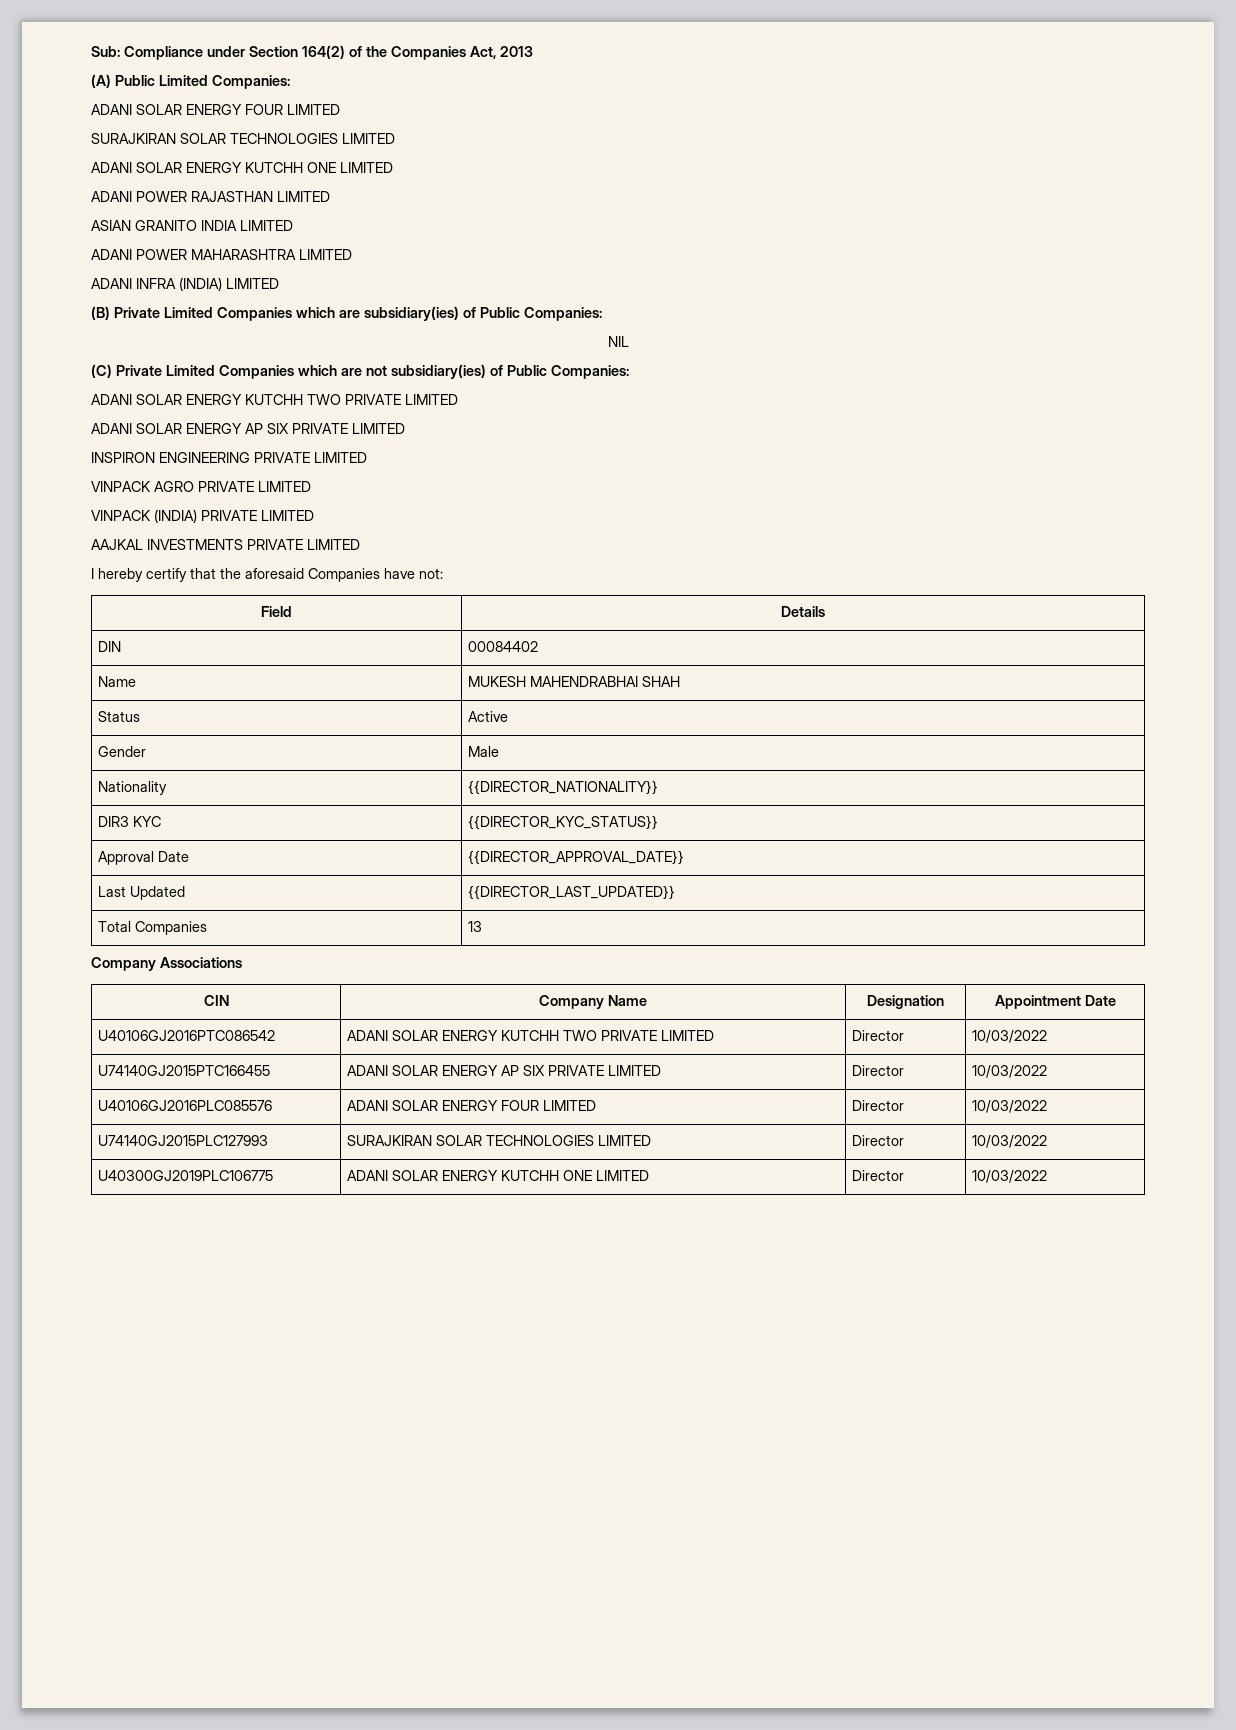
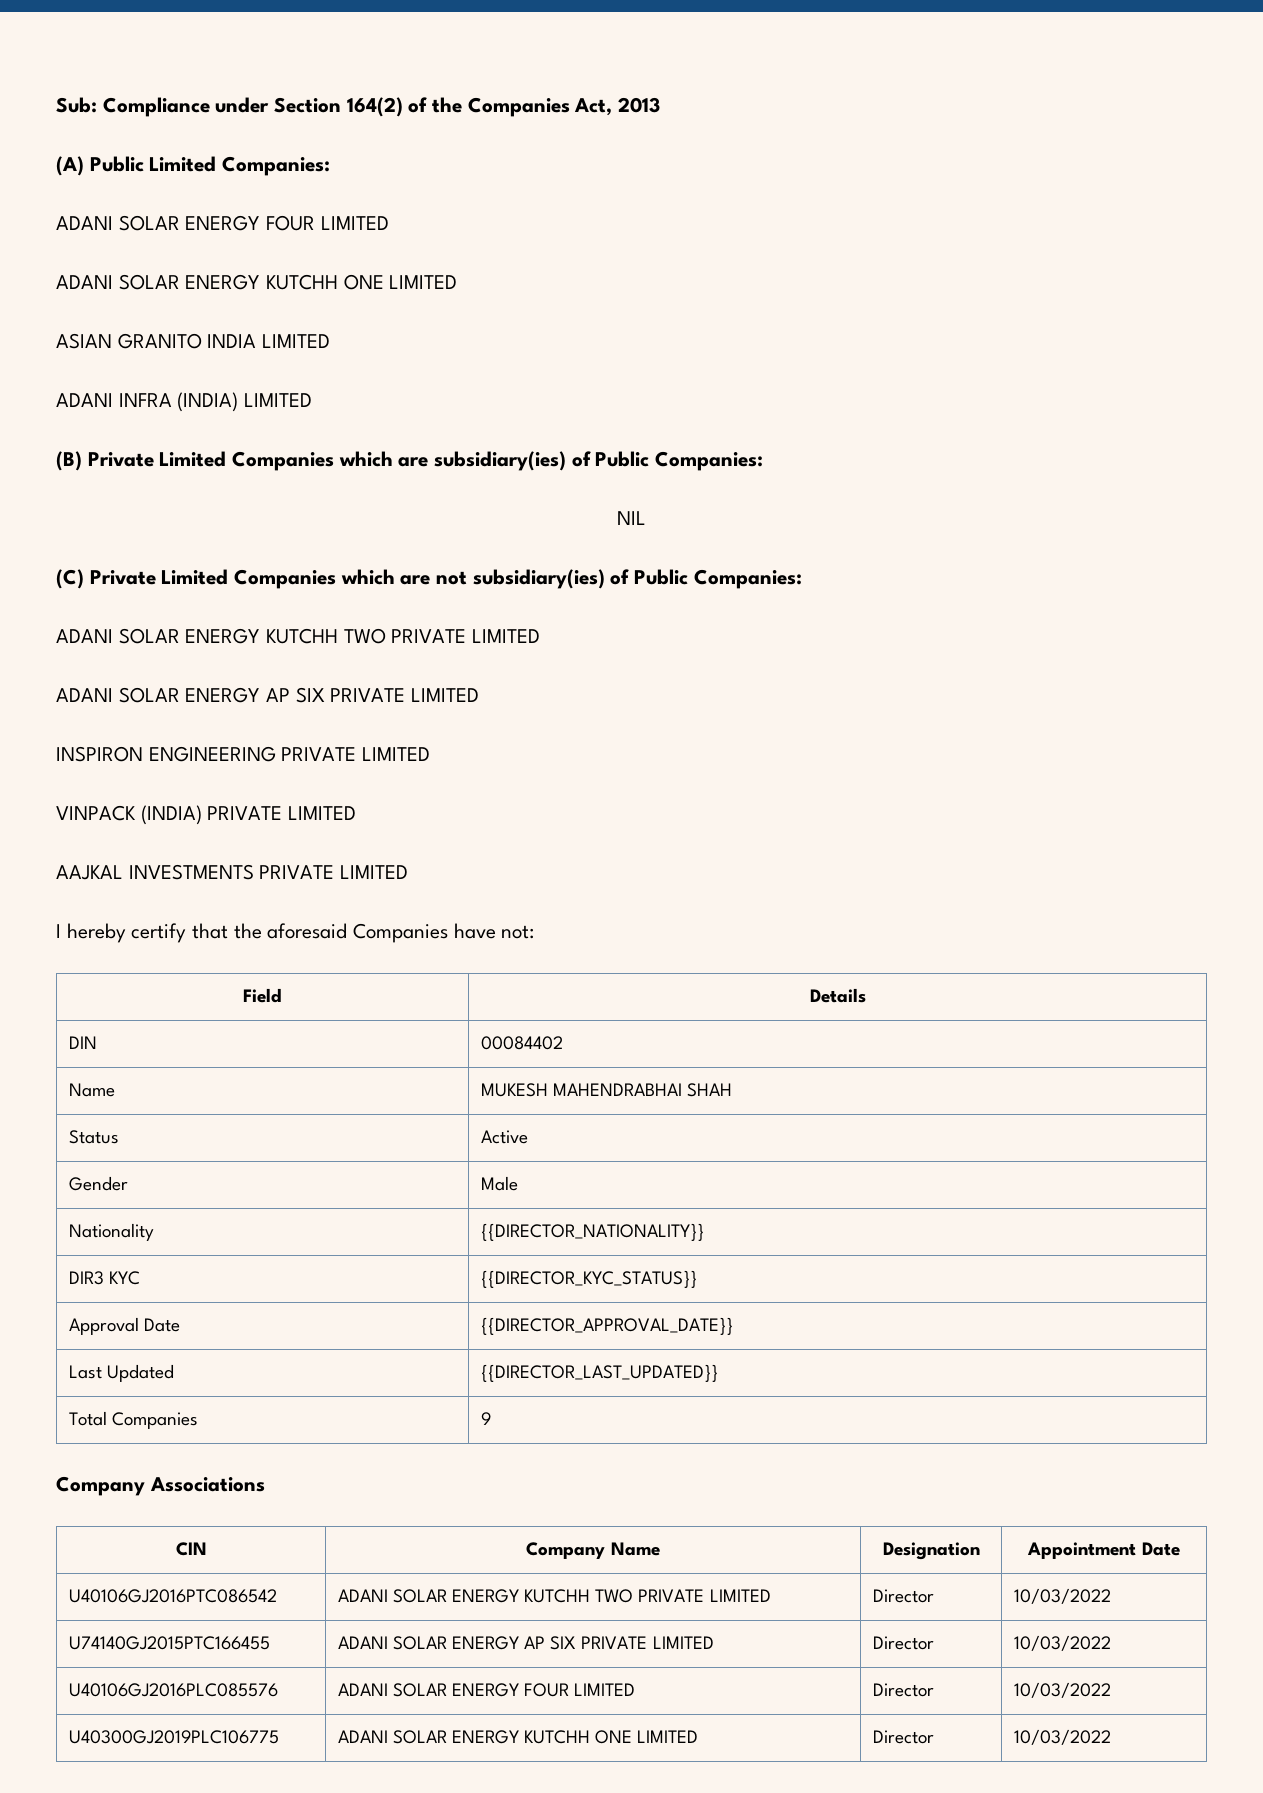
  (A) Public Limited Companies:
  ADANI SOLAR ENERGY FOUR LIMITED
- SURAJKIRAN SOLAR TECHNOLOGIES LIMITED
  ADANI SOLAR ENERGY KUTCHH ONE LIMITED
- ADANI POWER RAJASTHAN LIMITED
- ADANI POWER MAHARASHTRA LIMITED
- VINPACK AGRO PRIVATE LIMITED
- Total Companies | 13
+ Total Companies | 9
- U74140GJ2015PLC127993 | SURAJKIRAN SOLAR TECHNOLOGIES LIMITED | Director | 10/03/2022

